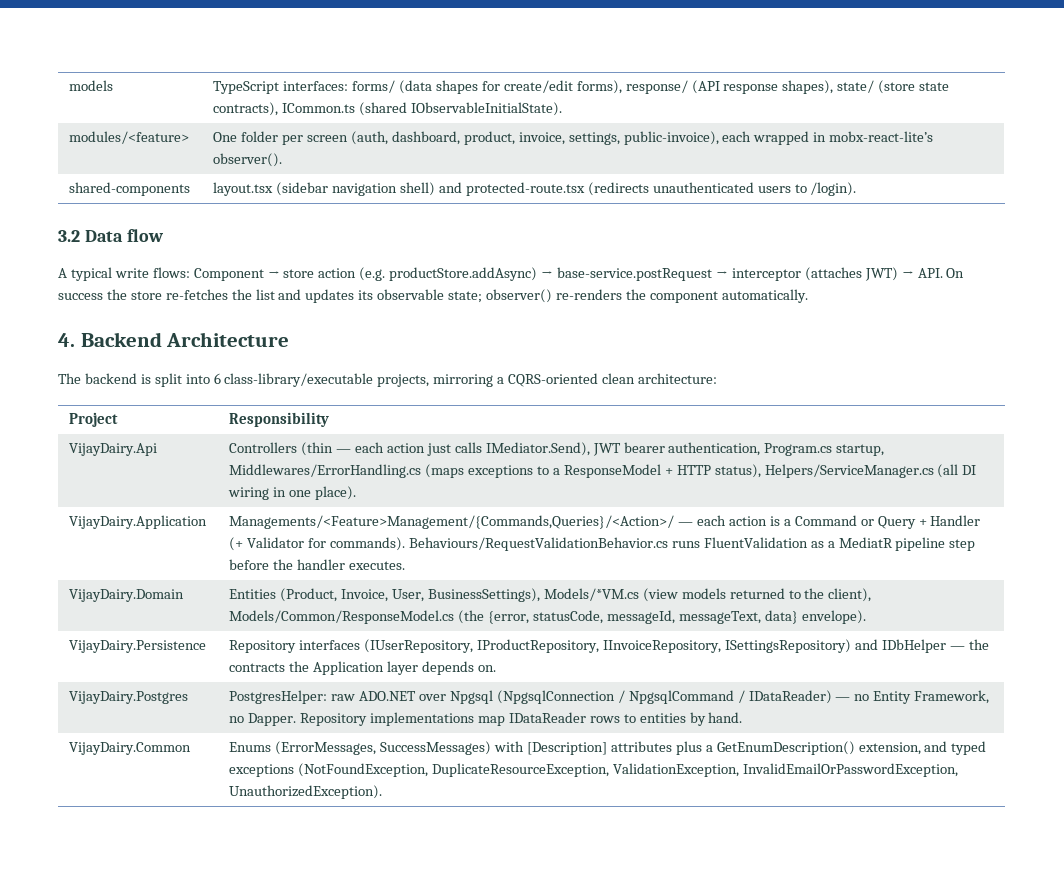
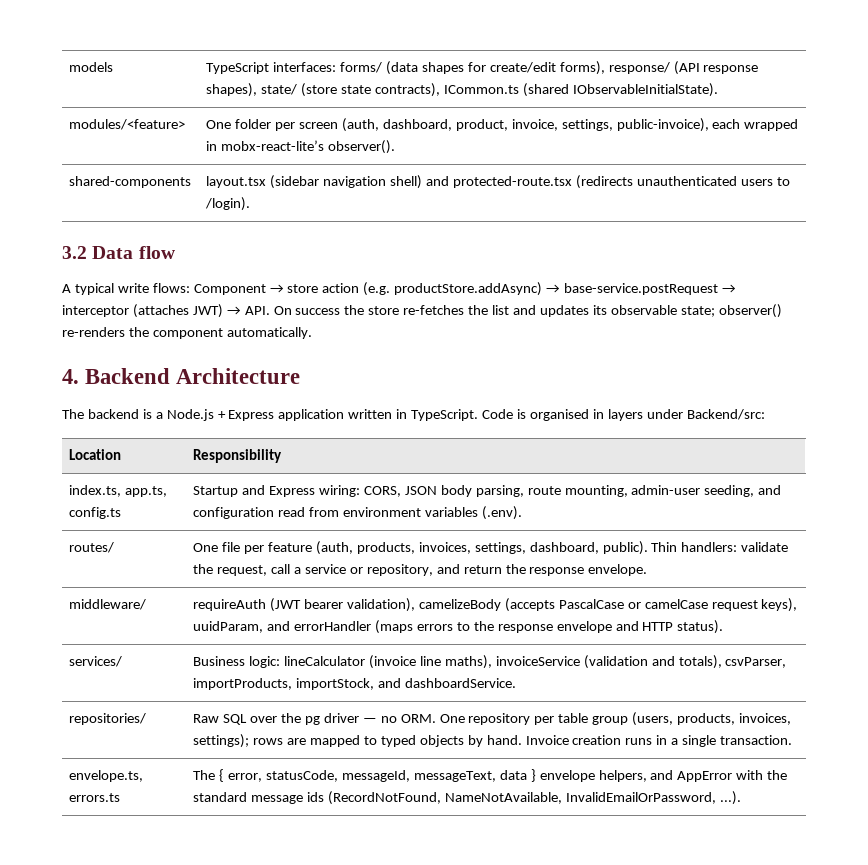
- The backend is split into 6 class-library/executable projects, mirroring a CQRS-oriented clean architecture:
- Project | Responsibility
- VijayDairy.Api | Controllers (thin — each action just calls IMediator.Send), JWT bearer authentication, Program.cs startup, Middlewares/ErrorHandling.cs (maps exceptions to a ResponseModel + HTTP status), Helpers/ServiceManager.cs (all DI wiring in one place).
- VijayDairy.Application | Managements/<Feature>Management/{Commands,Queries}/<Action>/ — each action is a Command or Query + Handler (+ Validator for commands). Behaviours/RequestValidationBehavior.cs runs FluentValidation as a MediatR pipeline step before the handler executes.
- VijayDairy.Domain | Entities (Product, Invoice, User, BusinessSettings), Models/*VM.cs (view models returned to the client), Models/Common/ResponseModel.cs (the {error, statusCode, messageId, messageText, data} envelope).
- VijayDairy.Persistence | Repository interfaces (IUserRepository, IProductRepository, IInvoiceRepository, ISettingsRepository) and IDbHelper — the contracts the Application layer depends on.
- VijayDairy.Postgres | PostgresHelper: raw ADO.NET over Npgsql (NpgsqlConnection / NpgsqlCommand / IDataReader) — no Entity Framework, no Dapper. Repository implementations map IDataReader rows to entities by hand.
- VijayDairy.Common | Enums (ErrorMessages, SuccessMessages) with [Description] attributes plus a GetEnumDescription() extension, and typed exceptions (NotFoundException, DuplicateResourceException, ValidationException, InvalidEmailOrPasswordException, UnauthorizedException).
+ The backend is a Node.js + Express application written in TypeScript. Code is organised in layers under Backend/src:
+ Location | Responsibility
+ index.ts, app.ts, config.ts | Startup and Express wiring: CORS, JSON body parsing, route mounting, admin-user seeding, and configuration read from environment variables (.env).
+ routes/ | One file per feature (auth, products, invoices, settings, dashboard, public). Thin handlers: validate the request, call a service or repository, and return the response envelope.
+ middleware/ | requireAuth (JWT bearer validation), camelizeBody (accepts PascalCase or camelCase request keys), uuidParam, and errorHandler (maps errors to the response envelope and HTTP status).
+ services/ | Business logic: lineCalculator (invoice line maths), invoiceService (validation and totals), csvParser, importProducts, importStock, and dashboardService.
+ repositories/ | Raw SQL over the pg driver — no ORM. One repository per table group (users, products, invoices, settings); rows are mapped to typed objects by hand. Invoice creation runs in a single transaction.
+ envelope.ts, errors.ts | The { error, statusCode, messageId, messageText, data } envelope helpers, and AppError with the standard message ids (RecordNotFound, NameNotAvailable, InvalidEmailOrPassword, ...).

